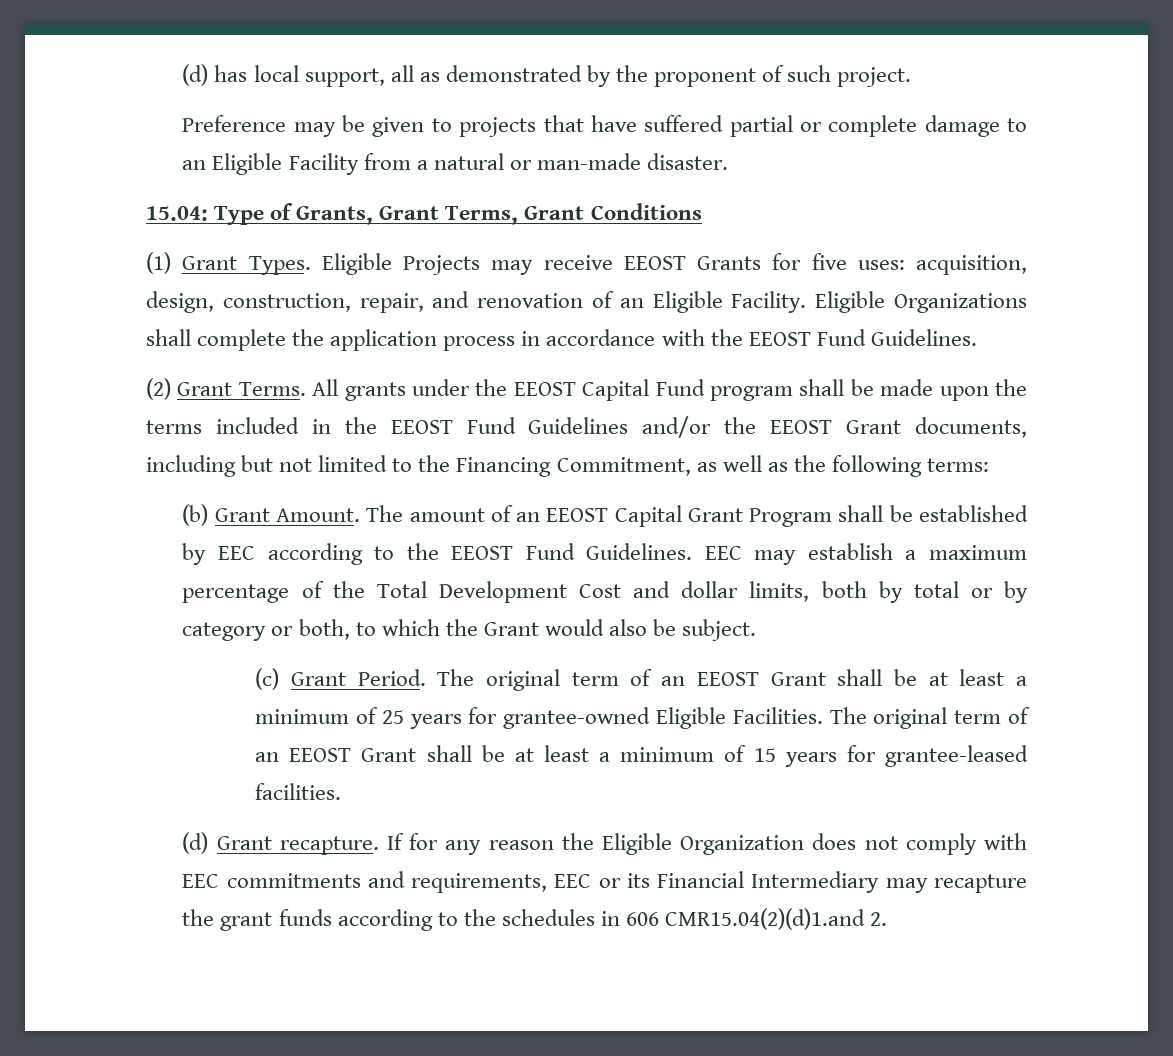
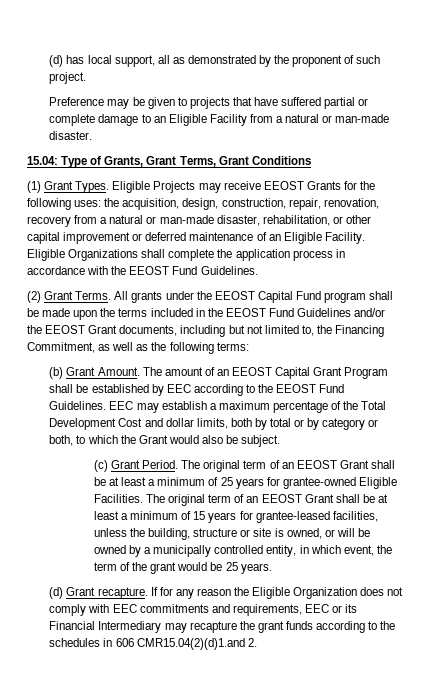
- Eligible Projects may receive EEOST Grants for five uses: acquisition, design, construction, repair, and renovation of an Eligible Facility.
+ Eligible Projects may receive EEOST Grants for the following uses: the acquisition, design, construction, repair, renovation, recovery from a natural or man-made disaster, rehabilitation, or other capital improvement or deferred maintenance of an Eligible Facility.
- All grants under the EEOST Capital Fund program shall be made upon the terms included in the EEOST Fund Guidelines and/or the EEOST Grant documents, including but not limited to the Financing Commitment, as well as the following terms:
+ All grants under the EEOST Capital Fund program shall be made upon the terms included in the EEOST Fund Guidelines and/or the EEOST Grant documents, including but not limited to, the Financing Commitment, as well as the following terms:
- The original term of an EEOST Grant shall be at least a minimum of 15 years for grantee-leased facilities.
+ The original term of an EEOST Grant shall be at least a minimum of 15 years for grantee-leased facilities, unless the building, structure or site is owned, or will be owned by a municipally controlled entity, in which event, the term of the grant would be 25 years.

